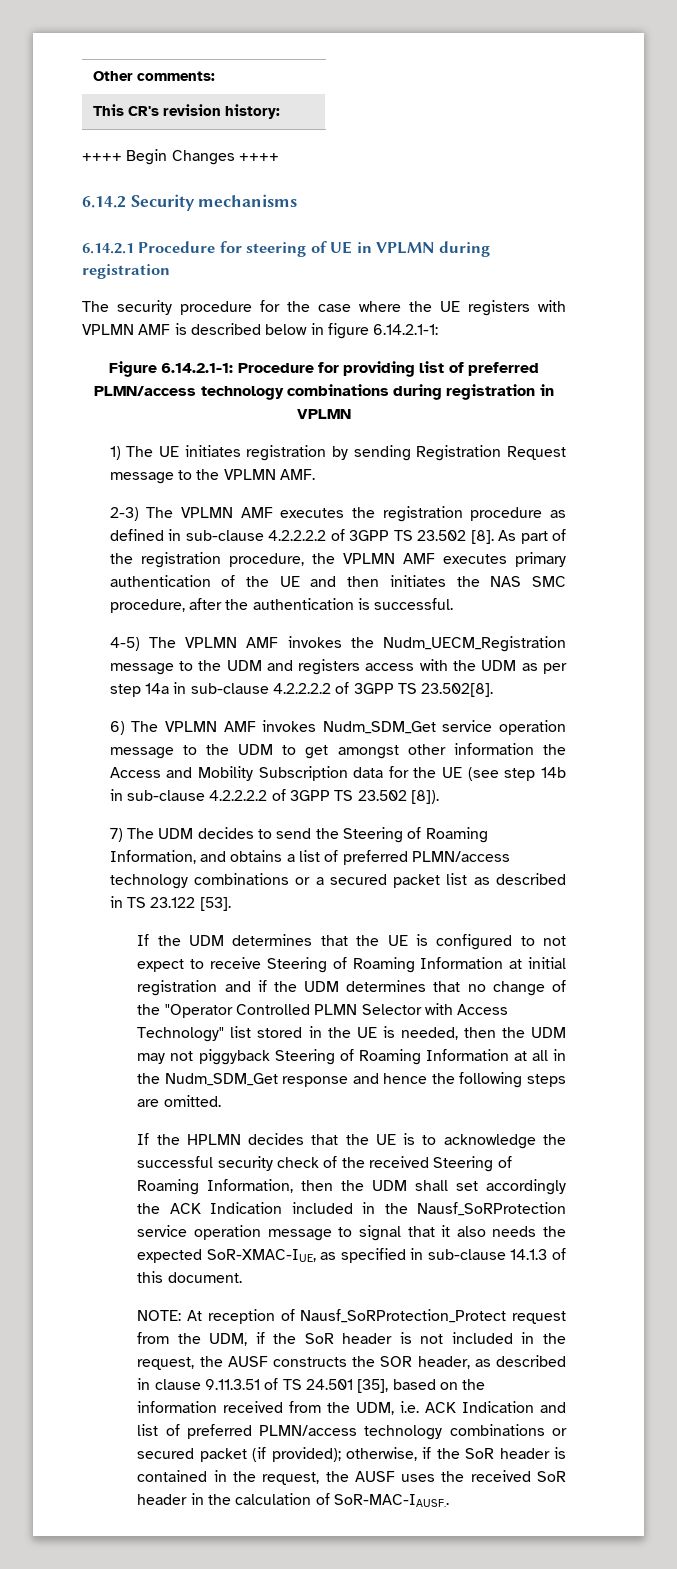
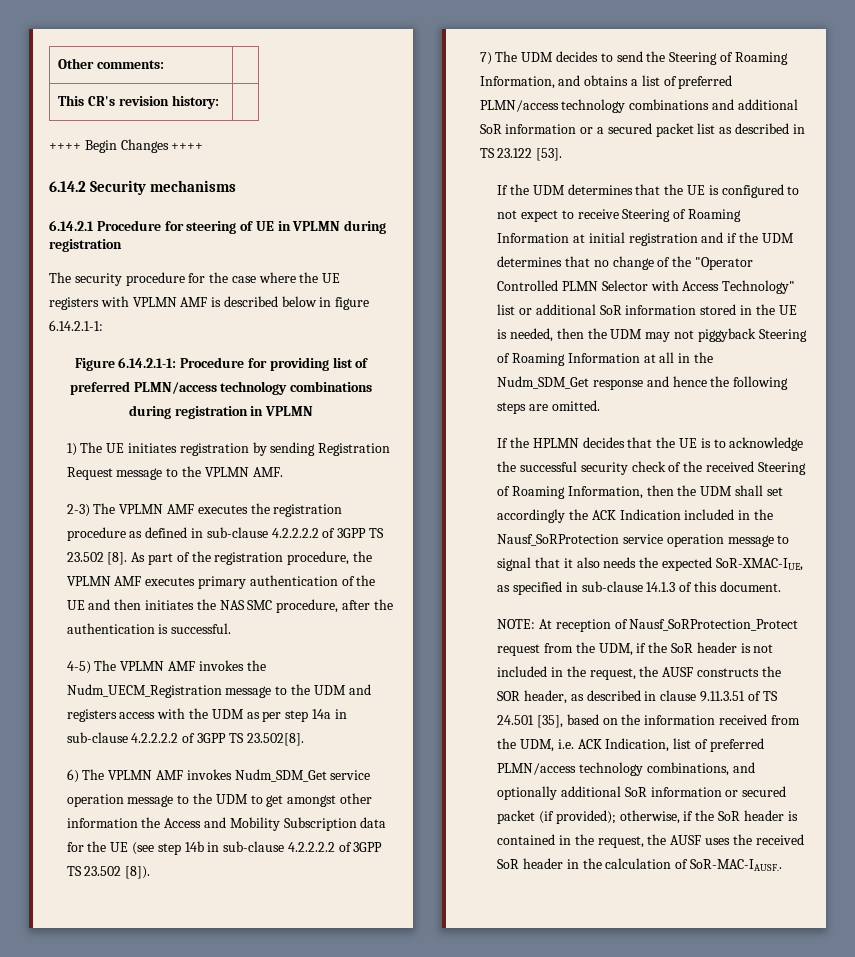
- 7) The UDM decides to send the Steering of Roaming Information, and obtains a list of preferred PLMN/access technology combinations or a secured packet list as described in TS 23.122 [53].
+ 7) The UDM decides to send the Steering of Roaming Information, and obtains a list of preferred PLMN/access technology combinations and additional SoR information or a secured packet list as described in TS 23.122 [53].
- If the UDM determines that the UE is configured to not expect to receive Steering of Roaming Information at initial registration and if the UDM determines that no change of the "Operator Controlled PLMN Selector with Access Technology" list stored in the UE is needed, then the UDM may not piggyback Steering of Roaming Information at all in the Nudm_SDM_Get response and hence the following steps are omitted.
+ If the UDM determines that the UE is configured to not expect to receive Steering of Roaming Information at initial registration and if the UDM determines that no change of the "Operator Controlled PLMN Selector with Access Technology" list or additional SoR information stored in the UE is needed, then the UDM may not piggyback Steering of Roaming Information at all in the Nudm_SDM_Get response and hence the following steps are omitted.
- At reception of Nausf_SoRProtection_Protect request from the UDM, if the SoR header is not included in the request, the AUSF constructs the SOR header, as described in clause 9.11.3.51 of TS 24.501 [35], based on the information received from the UDM, i.e. ACK Indication and list of preferred PLMN/access technology combinations or secured packet (if provided);
+ At reception of Nausf_SoRProtection_Protect request from the UDM, if the SoR header is not included in the request, the AUSF constructs the SOR header, as described in clause 9.11.3.51 of TS 24.501 [35], based on the information received from the UDM, i.e. ACK Indication, list of preferred PLMN/access technology combinations, and optionally additional SoR information or secured packet (if provided);

